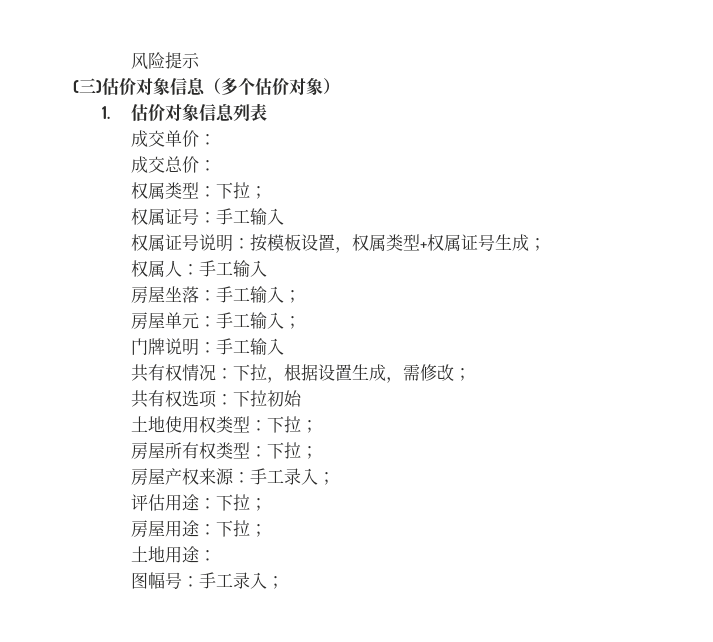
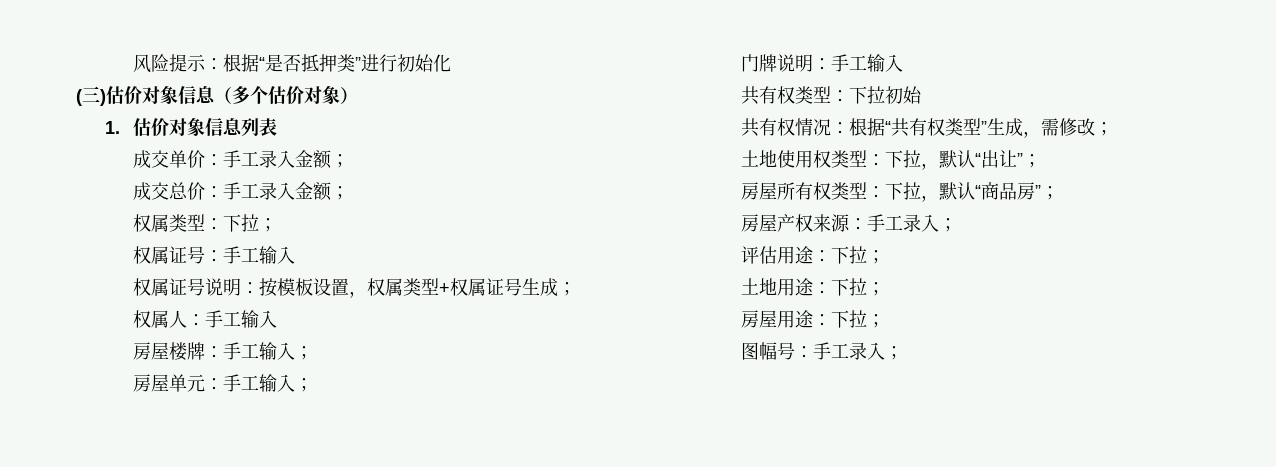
- 风险提示
+ 风险提示：根据“是否抵押类”进行初始化
- 成交单价：
+ 成交单价：手工录入金额；
- 成交总价：
+ 成交总价：手工录入金额；
- 房屋坐落：手工输入；
+ 房屋楼牌：手工输入；
- 共有权情况：下拉，根据设置生成，需修改；
+ 共有权类型：下拉初始
+ 共有权情况：根据“共有权类型”生成，需修改；
- 共有权选项：下拉初始
- 土地使用权类型：下拉；
+ 土地使用权类型：下拉，默认“出让”；
- 房屋所有权类型：下拉；
+ 房屋所有权类型：下拉，默认“商品房”；
+ 土地用途：下拉；
- 土地用途：

